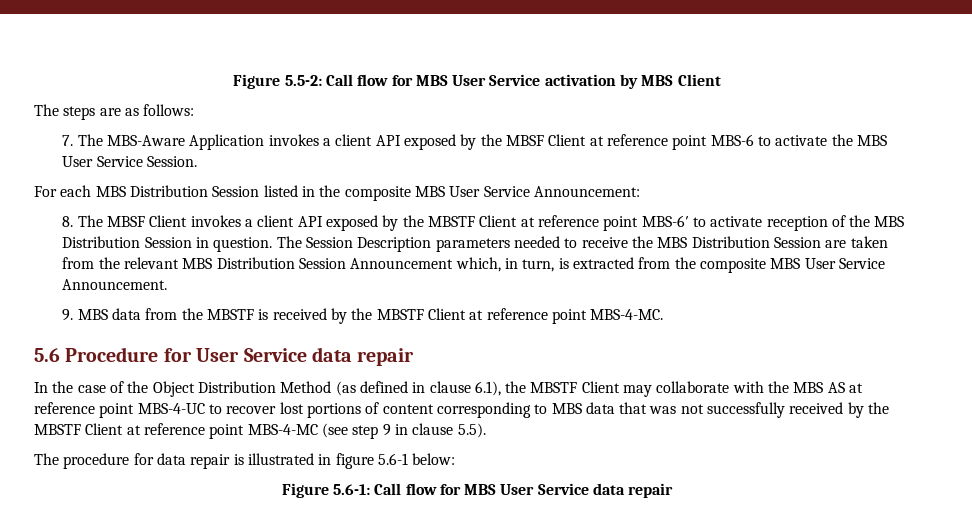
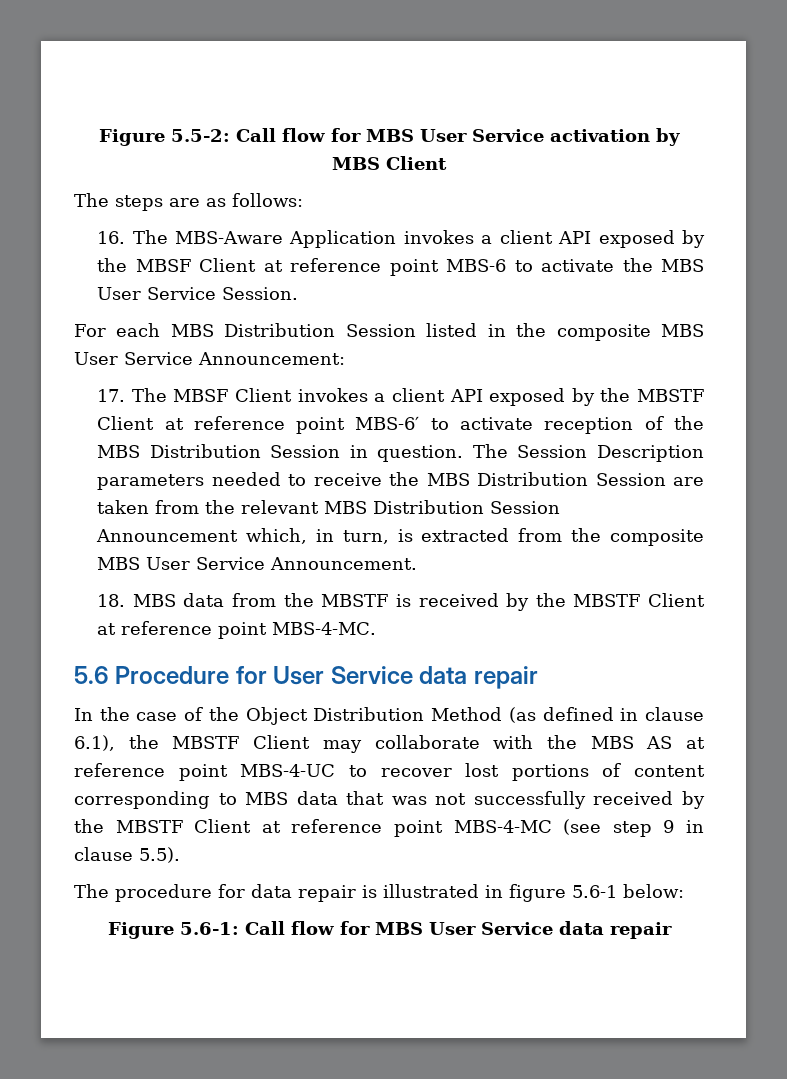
- 7. The MBS-Aware Application invokes a client API exposed by the MBSF Client at reference point MBS-6 to activate the MBS User Service Session.
+ 16. The MBS-Aware Application invokes a client API exposed by the MBSF Client at reference point MBS-6 to activate the MBS User Service Session.
- 8. The MBSF Client invokes a client API exposed by the MBSTF Client at reference point MBS-6′ to activate reception of the MBS Distribution Session in question.
+ 17. The MBSF Client invokes a client API exposed by the MBSTF Client at reference point MBS-6′ to activate reception of the MBS Distribution Session in question.
- 9. MBS data from the MBSTF is received by the MBSTF Client at reference point MBS-4-MC.
+ 18. MBS data from the MBSTF is received by the MBSTF Client at reference point MBS-4-MC.

